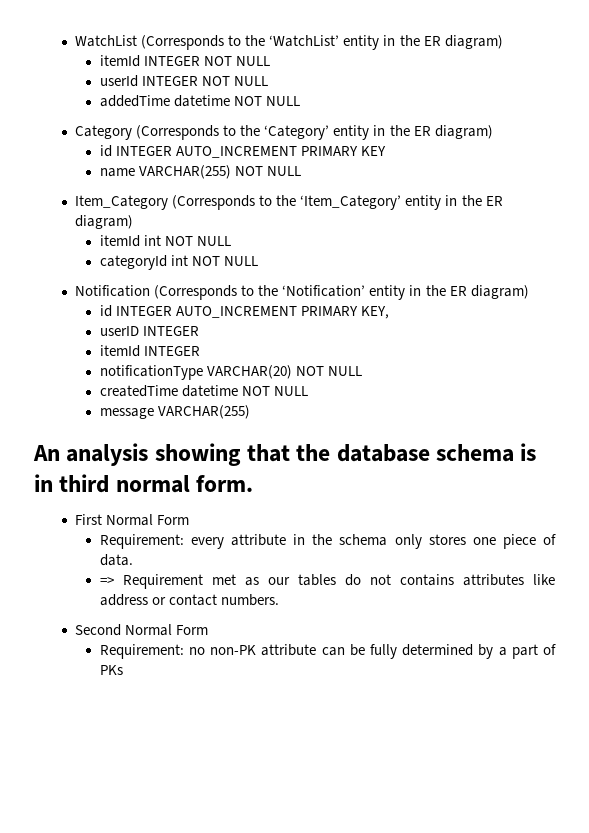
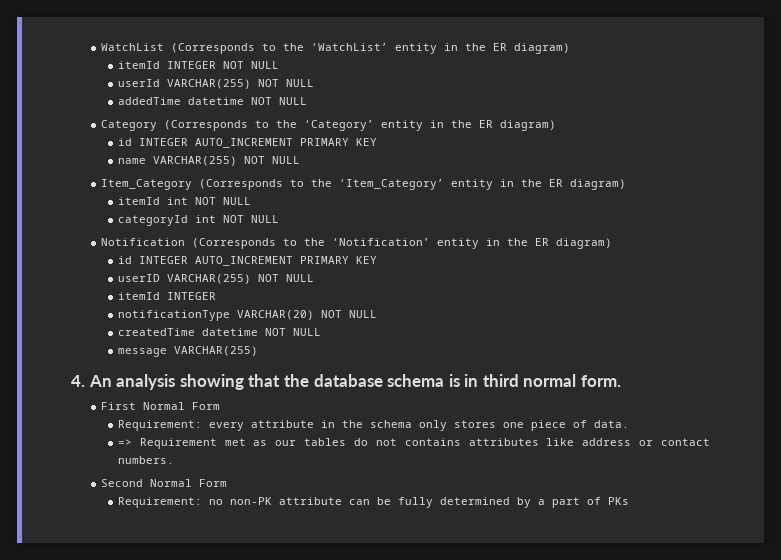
- userId INTEGER NOT NULL
+ userId VARCHAR(255) NOT NULL
  Notification (Corresponds to the ‘Notification’ entity in the ER diagram)
- id INTEGER AUTO_INCREMENT PRIMARY KEY,
+ id INTEGER AUTO_INCREMENT PRIMARY KEY
- userID INTEGER
+ userID VARCHAR(255) NOT NULL
- An analysis showing that the database schema is in third normal form.
+ 4. An analysis showing that the database schema is in third normal form.

